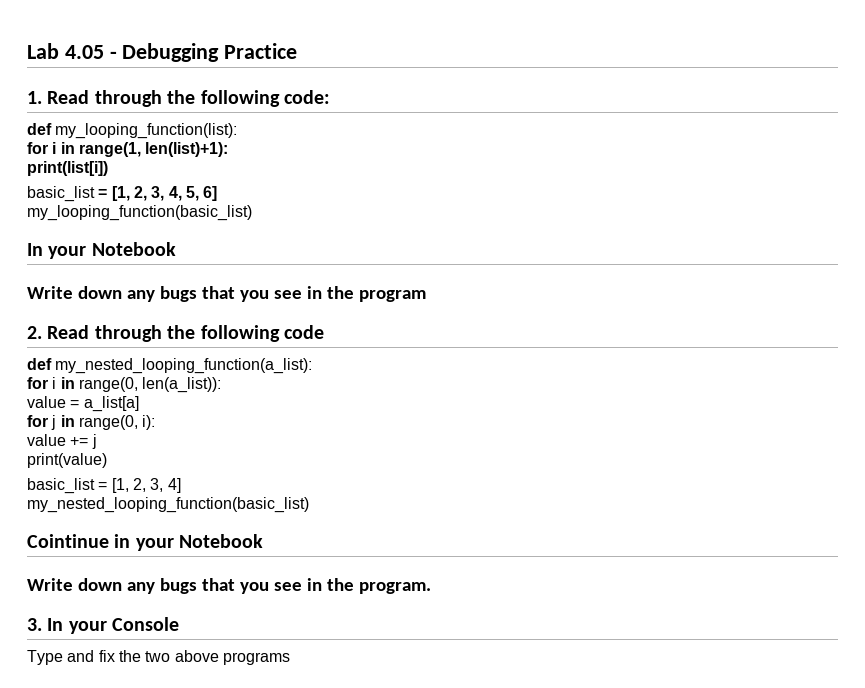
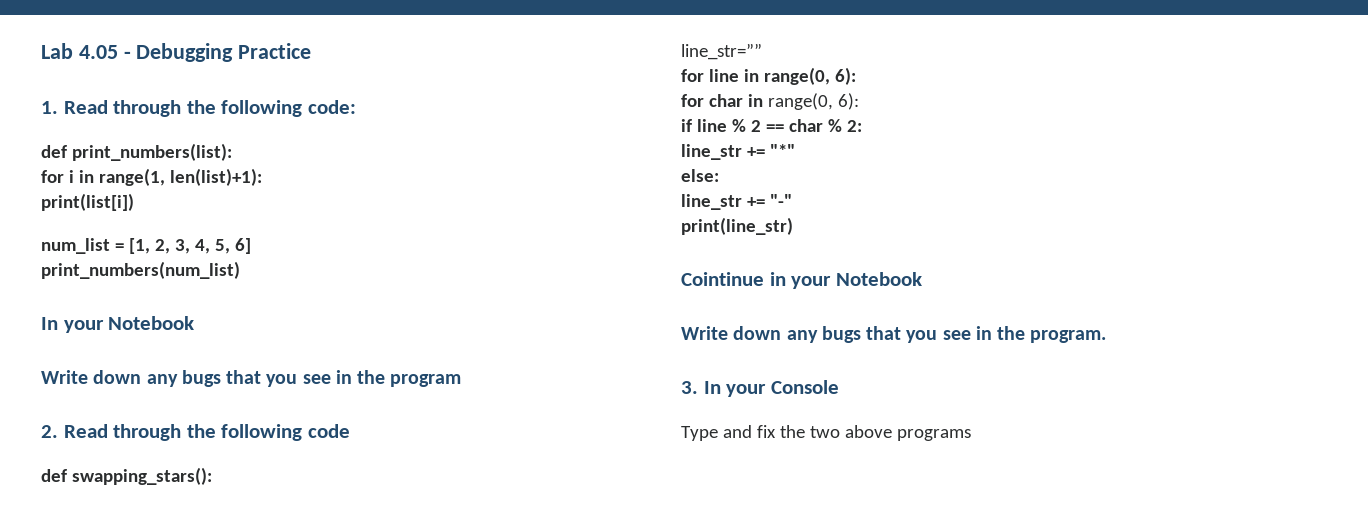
- def my_looping_function(list):
+ def print_numbers(list):
- basic_list = [1, 2, 3, 4, 5, 6]
+ num_list = [1, 2, 3, 4, 5, 6]
- my_looping_function(basic_list)
+ print_numbers(num_list)
- def my_nested_looping_function(a_list):
- for i in range(0, len(a_list)):
- value = a_list[a]
- for j in range(0, i):
- value += j
- print(value)
- basic_list = [1, 2, 3, 4]
- my_nested_looping_function(basic_list)
+ def swapping_stars():
+ line_str=””
+ for line in range(0, 6):
+ for char in range(0, 6):
+ if line % 2 == char % 2:
+ line_str += "*"
+ else:
+ line_str += "-"
+ print(line_str)

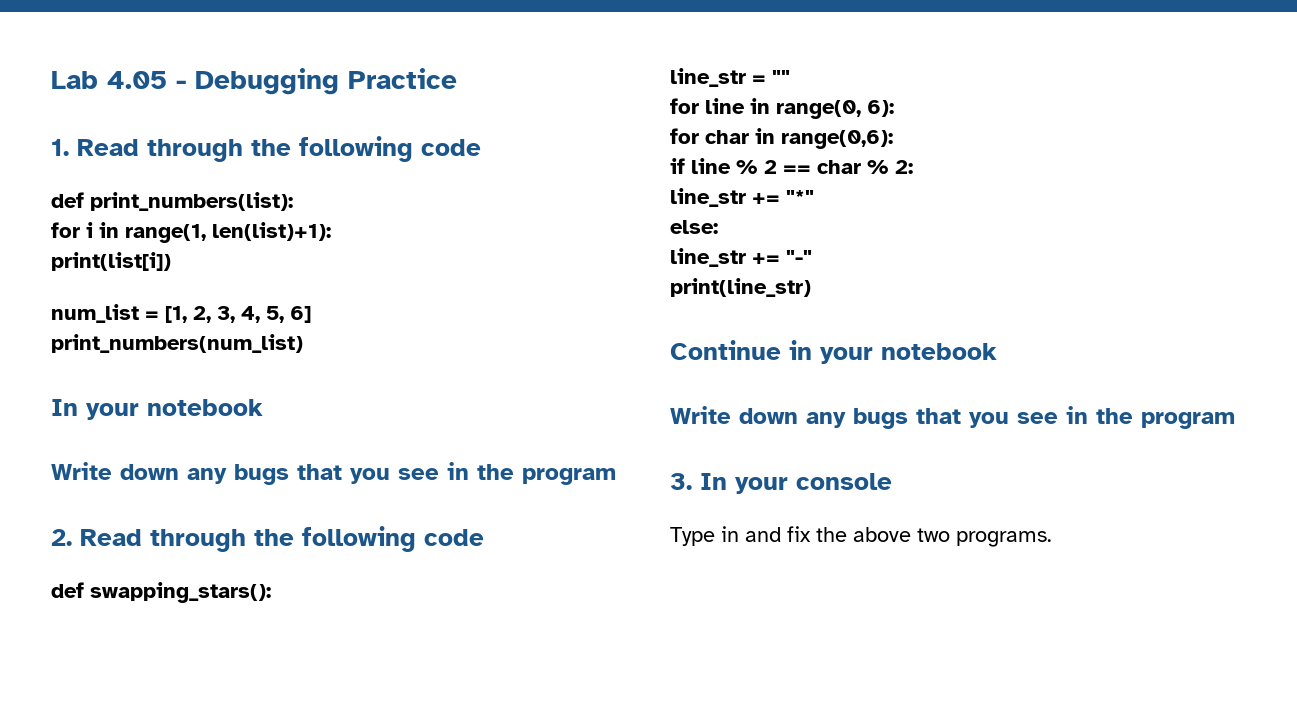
- 1. Read through the following code:
+ 1. Read through the following code
- In your Notebook
+ In your notebook
- line_str=””
+ line_str = ""
- for char in range(0, 6):
+ for char in range(0,6):
- Cointinue in your Notebook
- Write down any bugs that you see in the program.
+ Continue in your notebook
+ Write down any bugs that you see in the program
- 3. In your Console
+ 3. In your console
- Type and fix the two above programs
+ Type in and fix the above two programs.

